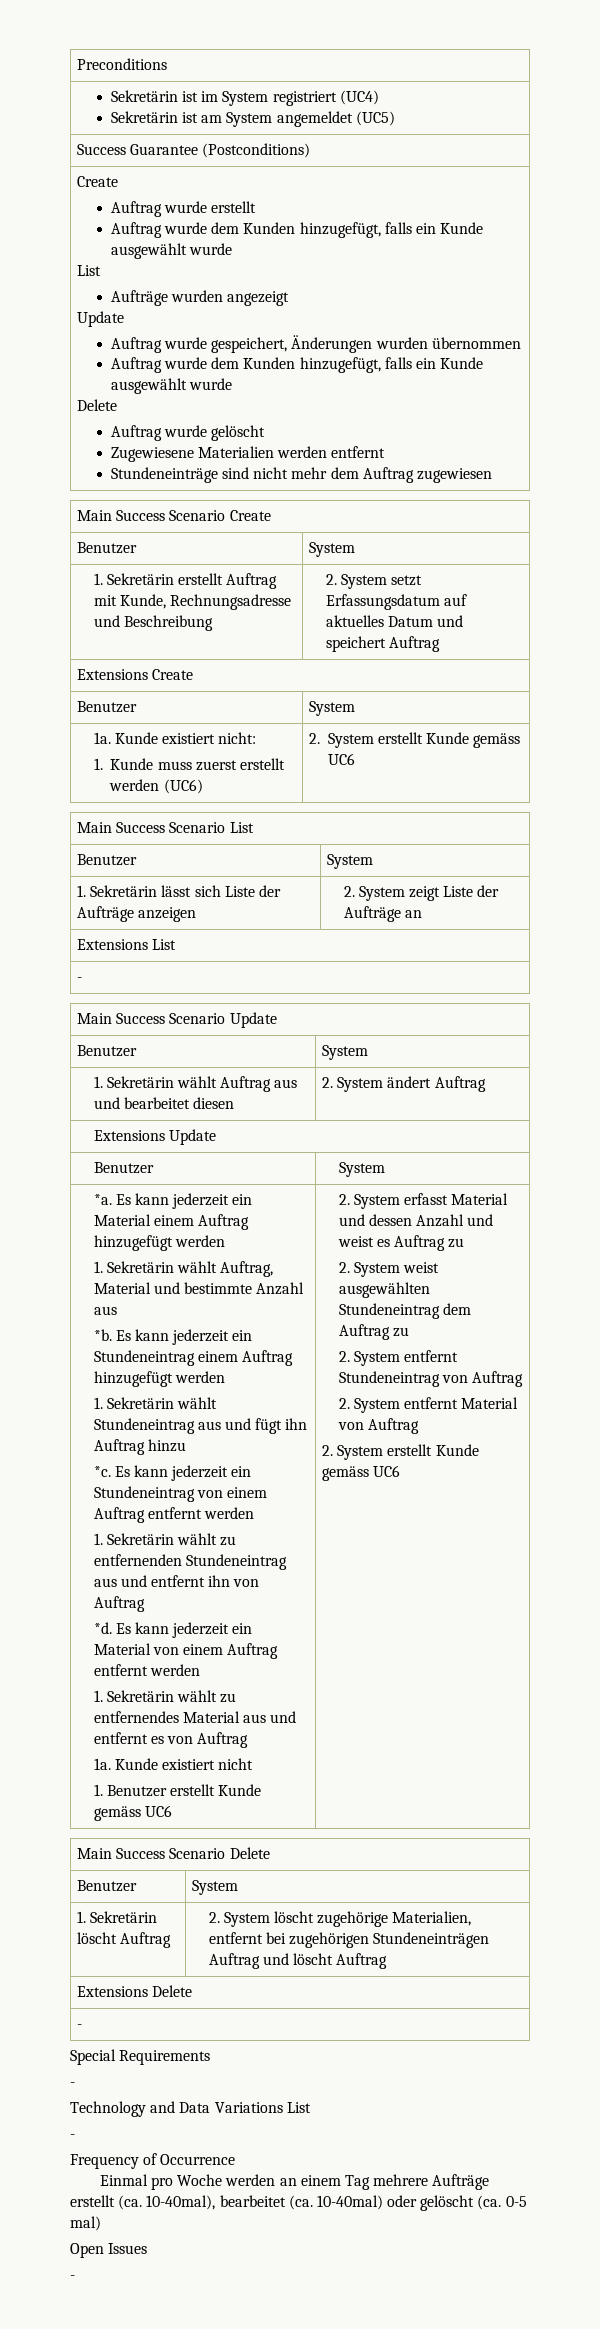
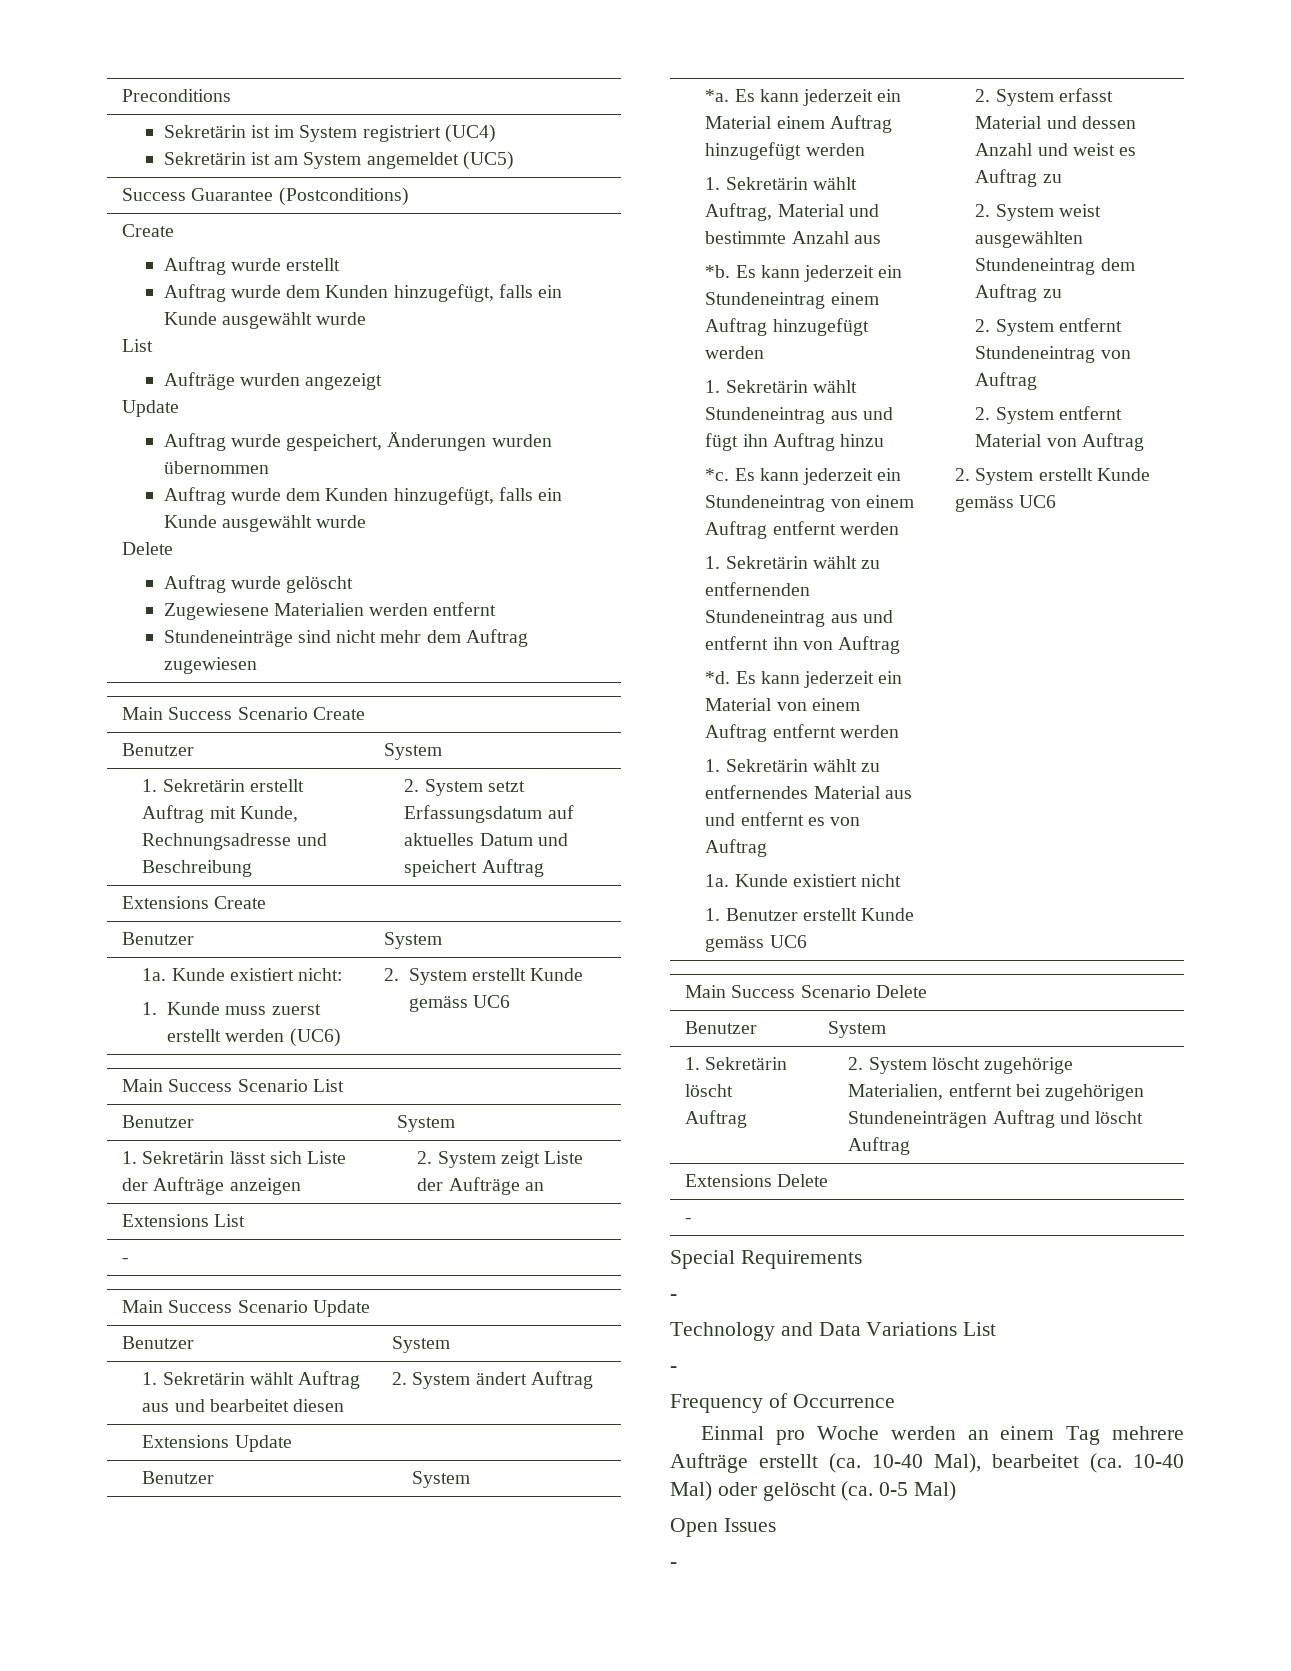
- Einmal pro Woche werden an einem Tag mehrere Aufträge erstellt (ca. 10-40mal), bearbeitet (ca. 10-40mal) oder gelöscht (ca. 0-5 mal)
+ Einmal pro Woche werden an einem Tag mehrere Aufträge erstellt (ca. 10-40 Mal), bearbeitet (ca. 10-40 Mal) oder gelöscht (ca. 0-5 Mal)

